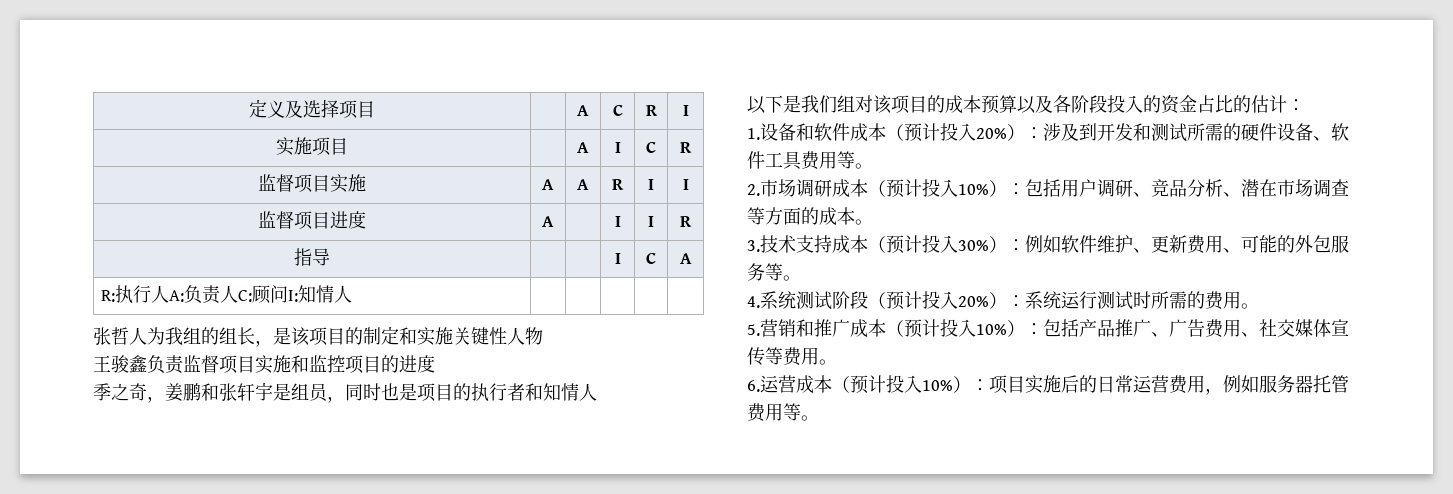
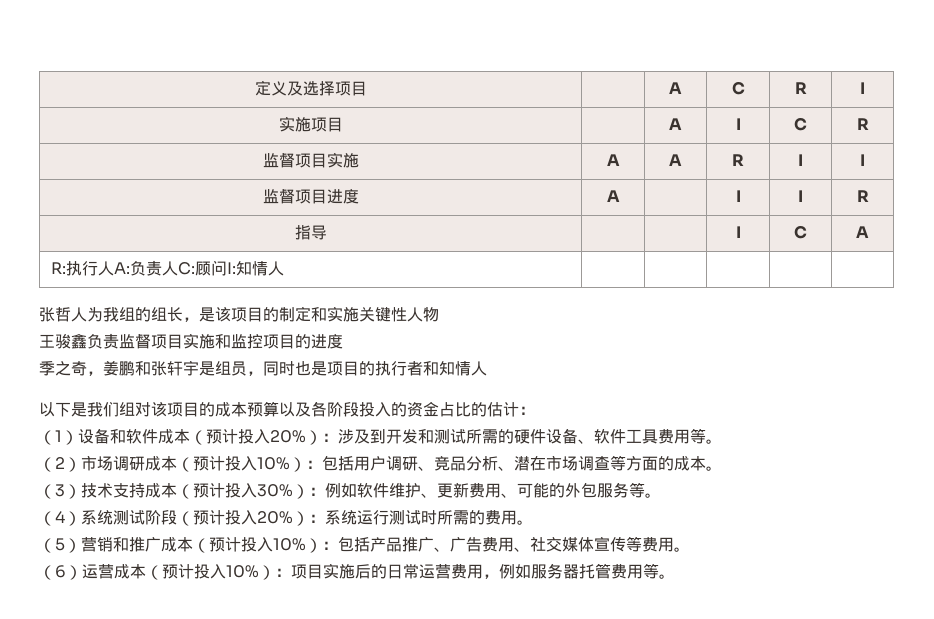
- 1.设备和软件成本（预计投入20%）：涉及到开发和测试所需的硬件设备、软件工具费用等。
+ （1）设备和软件成本（预计投入20%）：涉及到开发和测试所需的硬件设备、软件工具费用等。
- 2.市场调研成本（预计投入10%）：包括用户调研、竞品分析、潜在市场调查等方面的成本。
+ （2）市场调研成本（预计投入10%）：包括用户调研、竞品分析、潜在市场调查等方面的成本。
- 3.技术支持成本（预计投入30%）：例如软件维护、更新费用、可能的外包服务等。
+ （3）技术支持成本（预计投入30%）：例如软件维护、更新费用、可能的外包服务等。
- 4.系统测试阶段（预计投入20%）：系统运行测试时所需的费用。
+ （4）系统测试阶段（预计投入20%）：系统运行测试时所需的费用。
- 5.营销和推广成本（预计投入10%）：包括产品推广、广告费用、社交媒体宣传等费用。
+ （5）营销和推广成本（预计投入10%）：包括产品推广、广告费用、社交媒体宣传等费用。
- 6.运营成本（预计投入10%）：项目实施后的日常运营费用，例如服务器托管费用等。
+ （6）运营成本（预计投入10%）：项目实施后的日常运营费用，例如服务器托管费用等。

